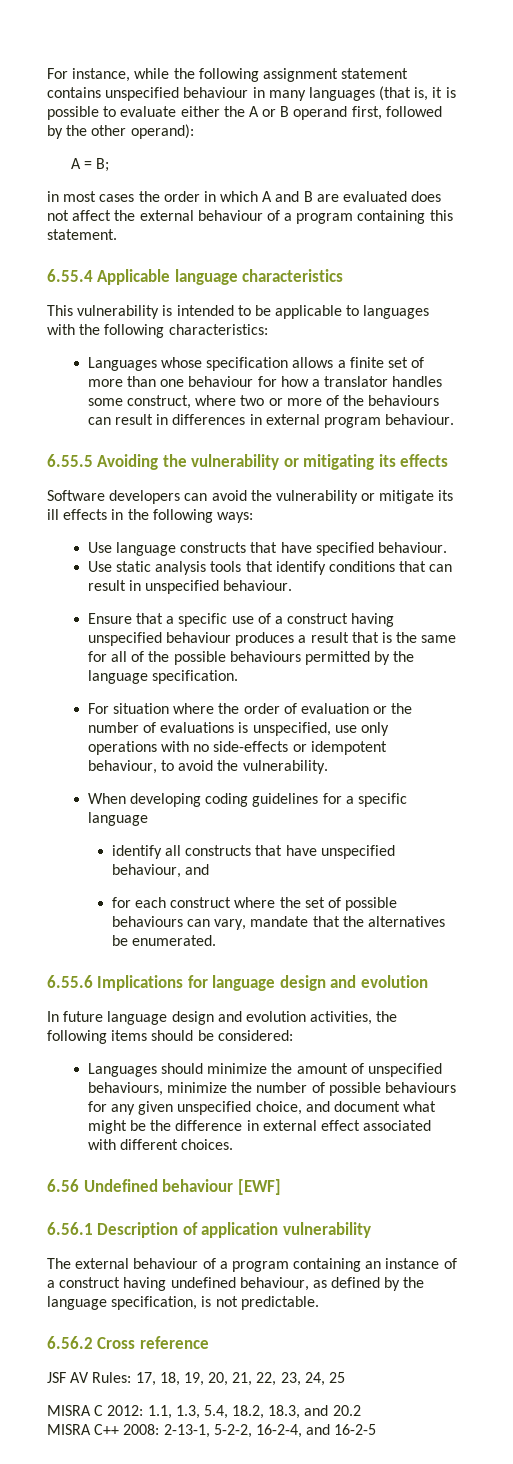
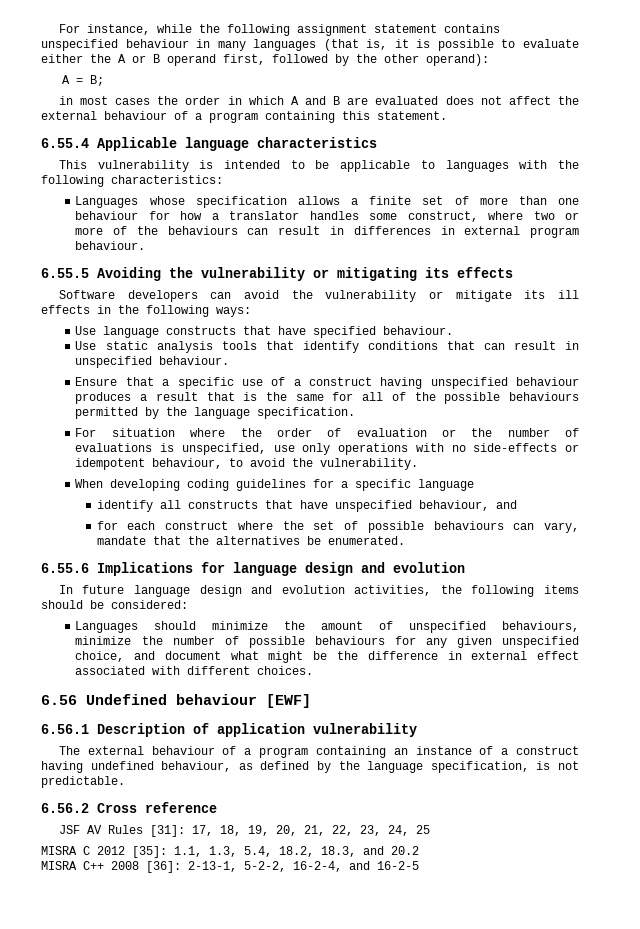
- JSF AV Rules: 17, 18, 19, 20, 21, 22, 23, 24, 25
+ JSF AV Rules [31]: 17, 18, 19, 20, 21, 22, 23, 24, 25
- MISRA C 2012: 1.1, 1.3, 5.4, 18.2, 18.3, and 20.2
+ MISRA C 2012 [35]: 1.1, 1.3, 5.4, 18.2, 18.3, and 20.2
- MISRA C++ 2008: 2-13-1, 5-2-2, 16-2-4, and 16-2-5
+ MISRA C++ 2008 [36]: 2-13-1, 5-2-2, 16-2-4, and 16-2-5

